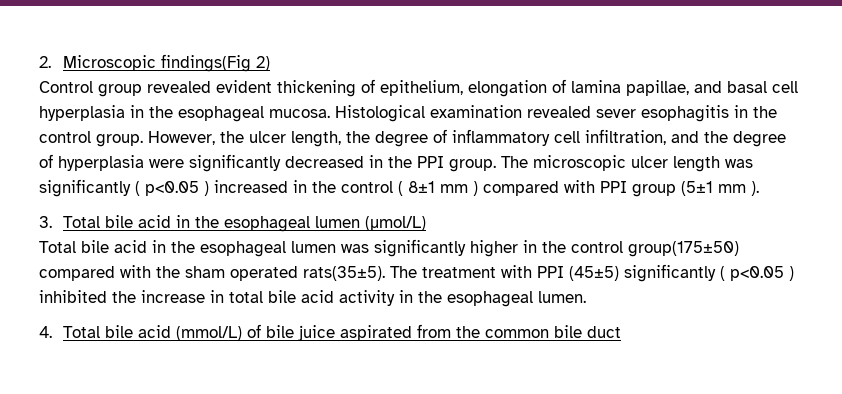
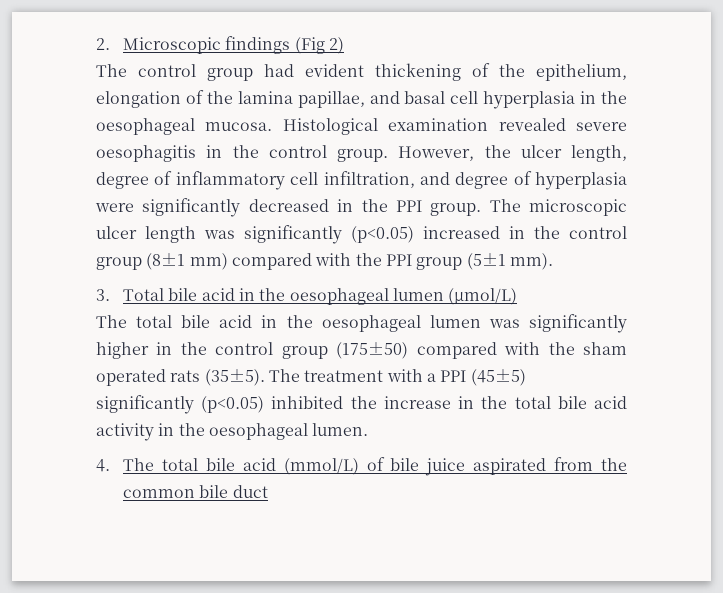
- 2. Microscopic findings(Fig 2)
+ 2. Microscopic findings (Fig 2)
- Control group revealed evident thickening of epithelium, elongation of lamina papillae, and basal cell hyperplasia in the esophageal mucosa.
+ The control group had evident thickening of the epithelium, elongation of the lamina papillae, and basal cell hyperplasia in the oesophageal mucosa.
- Histological examination revealed sever esophagitis in the control group.
+ Histological examination revealed severe oesophagitis in the control group.
- However, the ulcer length, the degree of inflammatory cell infiltration, and the degree of hyperplasia were significantly decreased in the PPI group.
+ However, the ulcer length, degree of inflammatory cell infiltration, and degree of hyperplasia were significantly decreased in the PPI group.
- The microscopic ulcer length was significantly ( p<0.05 ) increased in the control ( 8±1 mm ) compared with PPI group (5±1 mm ).
+ The microscopic ulcer length was significantly (p<0.05) increased in the control group (8±1 mm) compared with the PPI group (5±1 mm).
- 3. Total bile acid in the esophageal lumen (μmol/L)
+ 3. Total bile acid in the oesophageal lumen (μmol/L)
- Total bile acid in the esophageal lumen was significantly higher in the control group(175±50) compared with the sham operated rats(35±5).
+ The total bile acid in the oesophageal lumen was significantly higher in the control group (175±50) compared with the sham operated rats (35±5).
- The treatment with PPI (45±5) significantly ( p<0.05 ) inhibited the increase in total bile acid activity in the esophageal lumen.
+ The treatment with a PPI (45±5) significantly (p<0.05) inhibited the increase in the total bile acid activity in the oesophageal lumen.
- 4. Total bile acid (mmol/L) of bile juice aspirated from the common bile duct
+ 4. The total bile acid (mmol/L) of bile juice aspirated from the common bile duct

